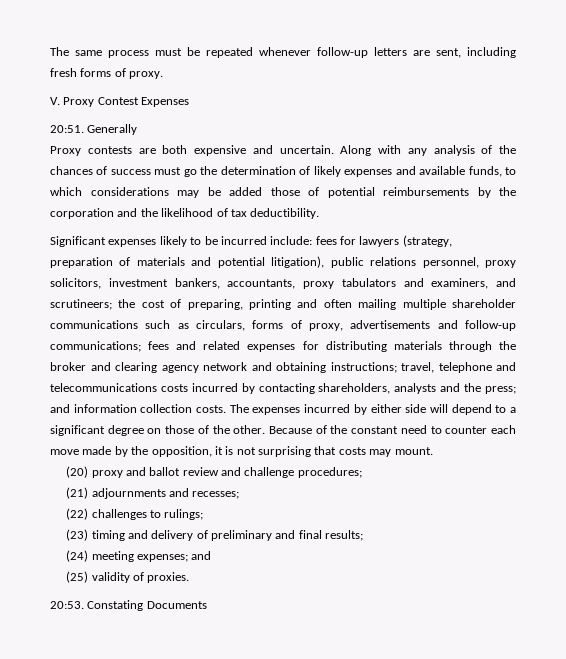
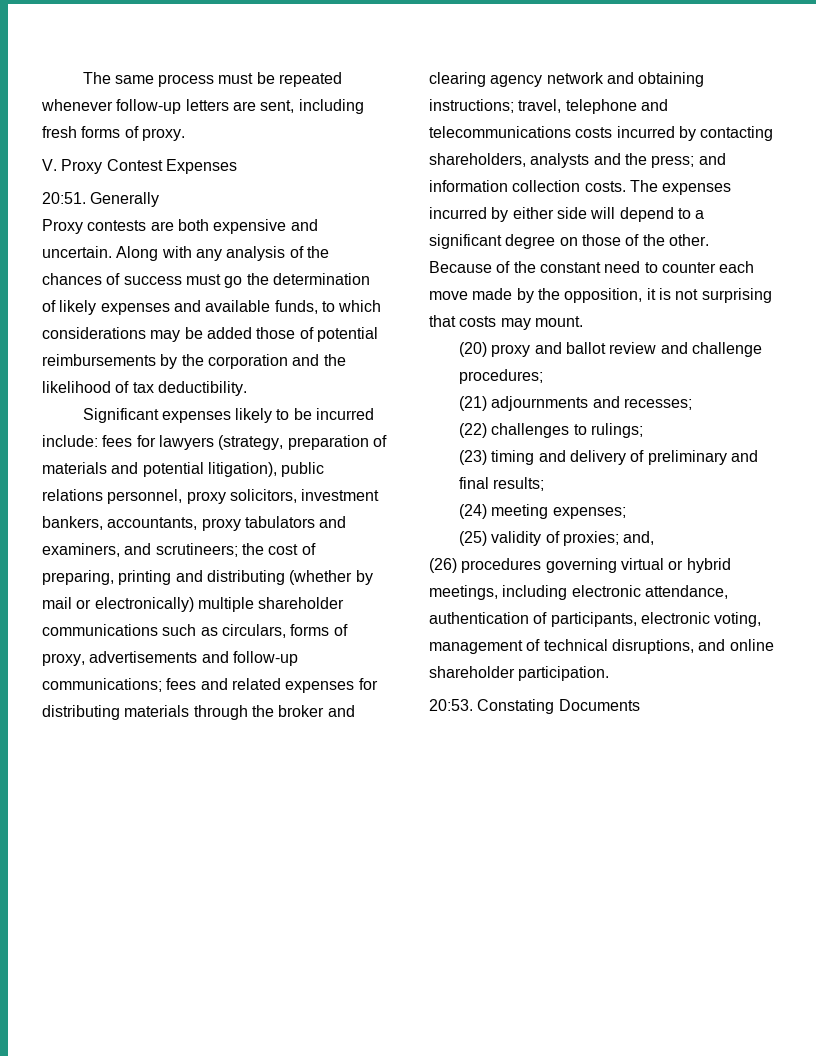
- the cost of preparing, printing and often mailing multiple shareholder communications such as circulars, forms of proxy, advertisements and follow-up communications;
+ the cost of preparing, printing and distributing (whether by mail or electronically) multiple shareholder communications such as circulars, forms of proxy, advertisements and follow-up communications;
- (24) meeting expenses; and
+ (24) meeting expenses;
- (25) validity of proxies.
+ (25) validity of proxies; and,
+ (26) procedures governing virtual or hybrid meetings, including electronic attendance, authentication of participants, electronic voting, management of technical disruptions, and online shareholder participation.

